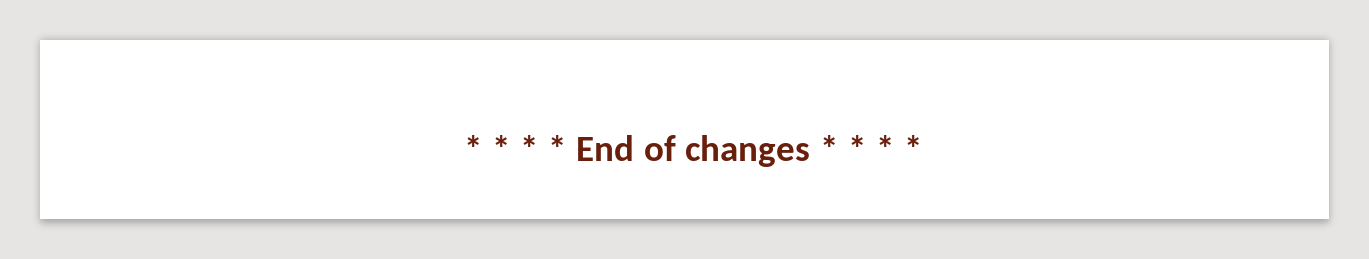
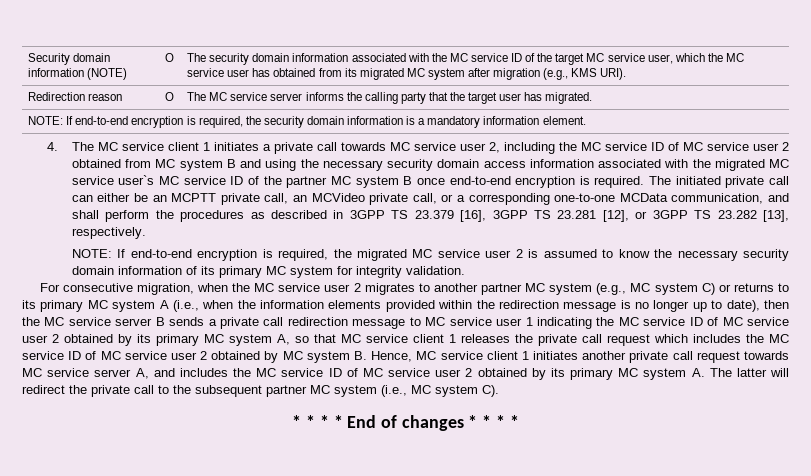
+ Security domain information (NOTE) | O | The security domain information associated with the MC service ID of the target MC service user, which the MC service user has obtained from its migrated MC system after migration (e.g., KMS URI).
+ Redirection reason | O | The MC service server informs the calling party that the target user has migrated.
+ NOTE: If end-to-end encryption is required, the security domain information is a mandatory information element.
+ 4. The MC service client 1 initiates a private call towards MC service user 2, including the MC service ID of MC service user 2 obtained from MC system B and using the necessary security domain access information associated with the migrated MC service user`s MC service ID of the partner MC system B once end-to-end encryption is required. The initiated private call can either be an MCPTT private call, an MCVideo private call, or a corresponding one-to-one MCData communication, and shall perform the procedures as described in 3GPP TS 23.379 [16], 3GPP TS 23.281 [12], or 3GPP TS 23.282 [13], respectively.
+ NOTE: If end-to-end encryption is required, the migrated MC service user 2 is assumed to know the necessary security domain information of its primary MC system for integrity validation.
+ For consecutive migration, when the MC service user 2 migrates to another partner MC system (e.g., MC system C) or returns to its primary MC system A (i.e., when the information elements provided within the redirection message is no longer up to date), then the MC service server B sends a private call redirection message to MC service user 1 indicating the MC service ID of MC service user 2 obtained by its primary MC system A, so that MC service client 1 releases the private call request which includes the MC service ID of MC service user 2 obtained by MC system B. Hence, MC service client 1 initiates another private call request towards MC service server A, and includes the MC service ID of MC service user 2 obtained by its primary MC system A. The latter will redirect the private call to the subsequent partner MC system (i.e., MC system C).

